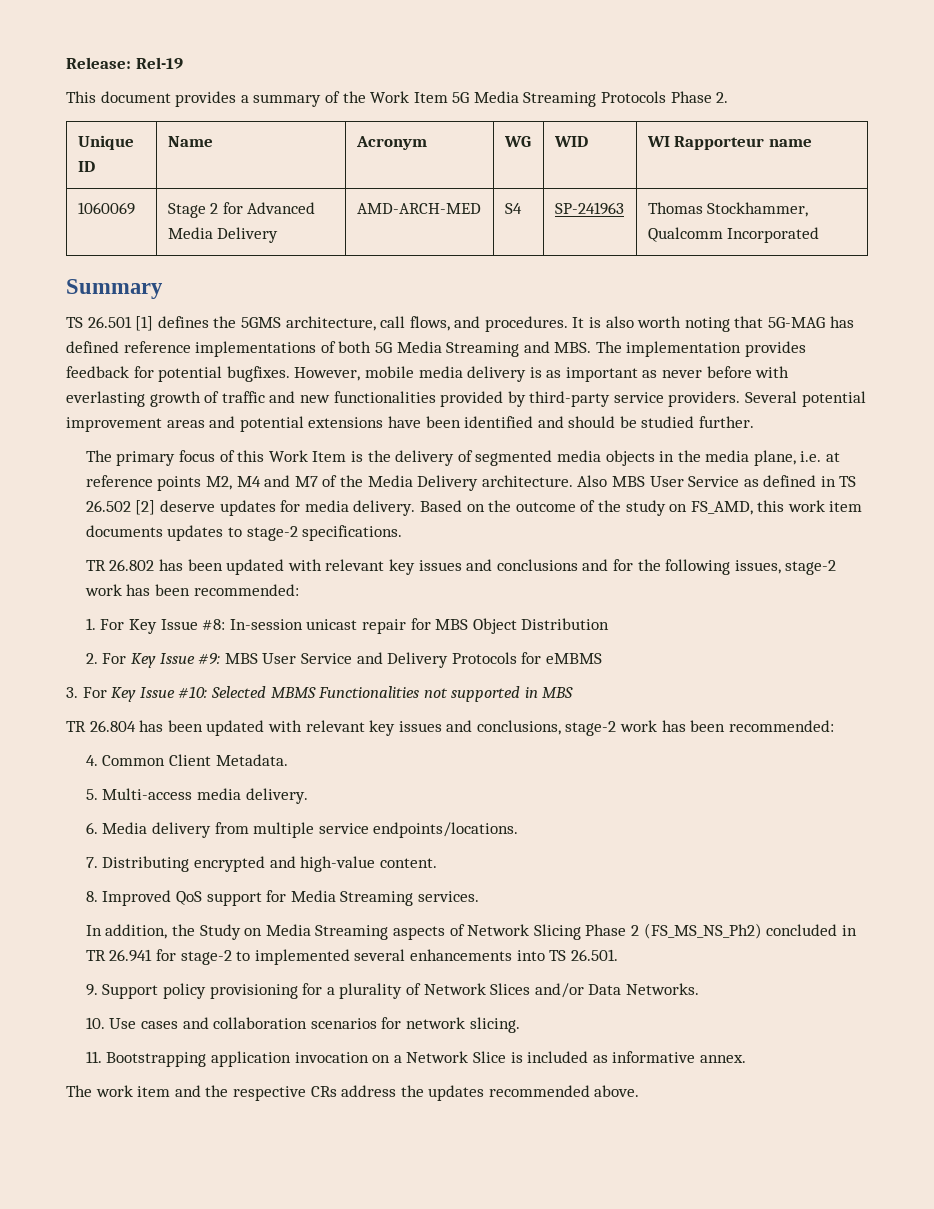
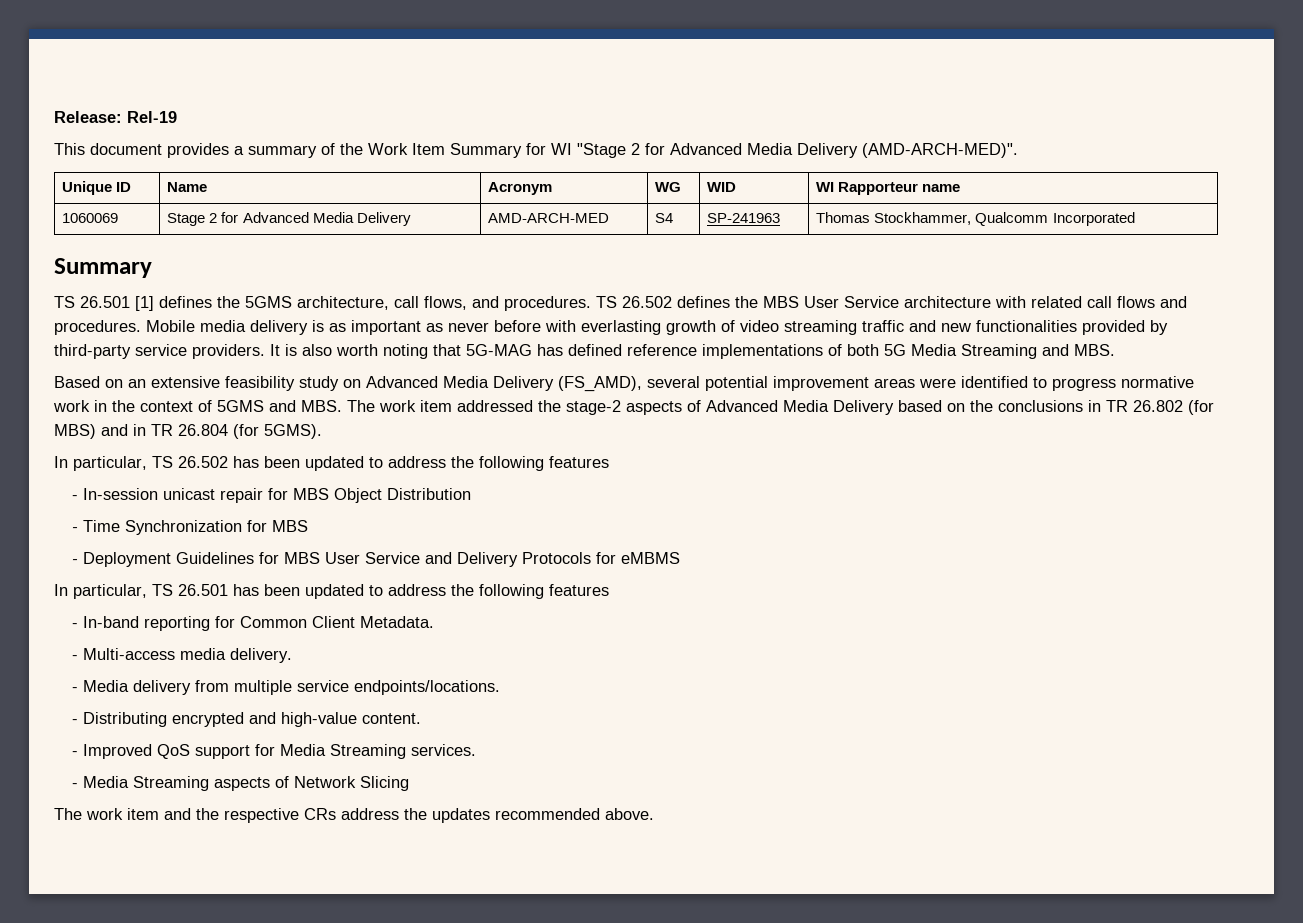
- This document provides a summary of the Work Item 5G Media Streaming Protocols Phase 2.
+ This document provides a summary of the Work Item Summary for WI "Stage 2 for Advanced Media Delivery (AMD-ARCH-MED)".
+ TS 26.502 defines the MBS User Service architecture with related call flows and procedures. Mobile media delivery is as important as never before with everlasting growth of video streaming traffic and new functionalities provided by third-party service providers.
- It is also worth noting that 5G-MAG has defined reference implementations of both 5G Media Streaming and MBS. The implementation provides feedback for potential bugfixes. However, mobile media delivery is as important as never before with everlasting growth of traffic and new functionalities provided by third-party service providers. Several potential improvement areas and potential extensions have been identified and should be studied further.
- The primary focus of this Work Item is the delivery of segmented media objects in the media plane, i.e. at reference points M2, M4 and M7 of the Media Delivery architecture. Also MBS User Service as defined in TS 26.502 [2] deserve updates for media delivery. Based on the outcome of the study on FS_AMD, this work item documents updates to stage-2 specifications.
- TR 26.802 has been updated with relevant key issues and conclusions and for the following issues, stage-2 work has been recommended:
- 1. For Key Issue #8: In-session unicast repair for MBS Object Distribution
+ It is also worth noting that 5G-MAG has defined reference implementations of both 5G Media Streaming and MBS.
+ Based on an extensive feasibility study on Advanced Media Delivery (FS_AMD), several potential improvement areas were identified to progress normative work in the context of 5GMS and MBS. The work item addressed the stage-2 aspects of Advanced Media Delivery based on the conclusions in TR 26.802 (for MBS) and in TR 26.804 (for 5GMS).
+ In particular, TS 26.502 has been updated to address the following features
+ - In-session unicast repair for MBS Object Distribution
- 2. For Key Issue #9: MBS User Service and Delivery Protocols for eMBMS
+ - Time Synchronization for MBS
+ - Deployment Guidelines for MBS User Service and Delivery Protocols for eMBMS
- 3. For Key Issue #10: Selected MBMS Functionalities not supported in MBS
- TR 26.804 has been updated with relevant key issues and conclusions, stage-2 work has been recommended:
- 4. Common Client Metadata.
+ In particular, TS 26.501 has been updated to address the following features
+ - In-band reporting for Common Client Metadata.
- 5. Multi-access media delivery.
+ - Multi-access media delivery.
- 6. Media delivery from multiple service endpoints/locations.
+ - Media delivery from multiple service endpoints/locations.
- 7. Distributing encrypted and high-value content.
+ - Distributing encrypted and high-value content.
- 8. Improved QoS support for Media Streaming services.
+ - Improved QoS support for Media Streaming services.
- In addition, the Study on Media Streaming aspects of Network Slicing Phase 2 (FS_MS_NS_Ph2) concluded in TR 26.941 for stage-2 to implemented several enhancements into TS 26.501.
- 9. Support policy provisioning for a plurality of Network Slices and/or Data Networks.
- 10. Use cases and collaboration scenarios for network slicing.
- 11. Bootstrapping application invocation on a Network Slice is included as informative annex.
+ - Media Streaming aspects of Network Slicing

